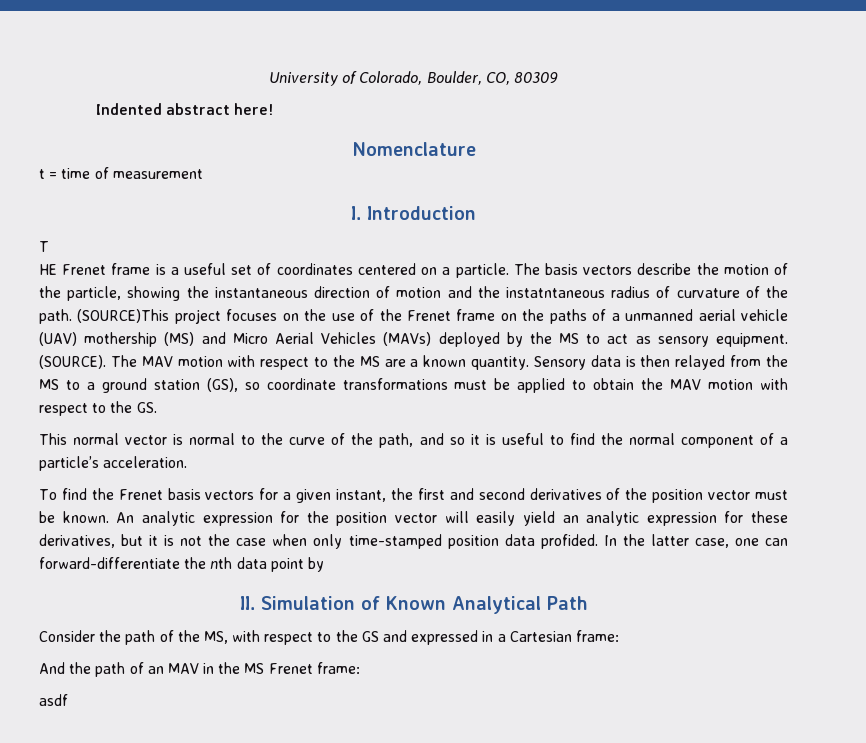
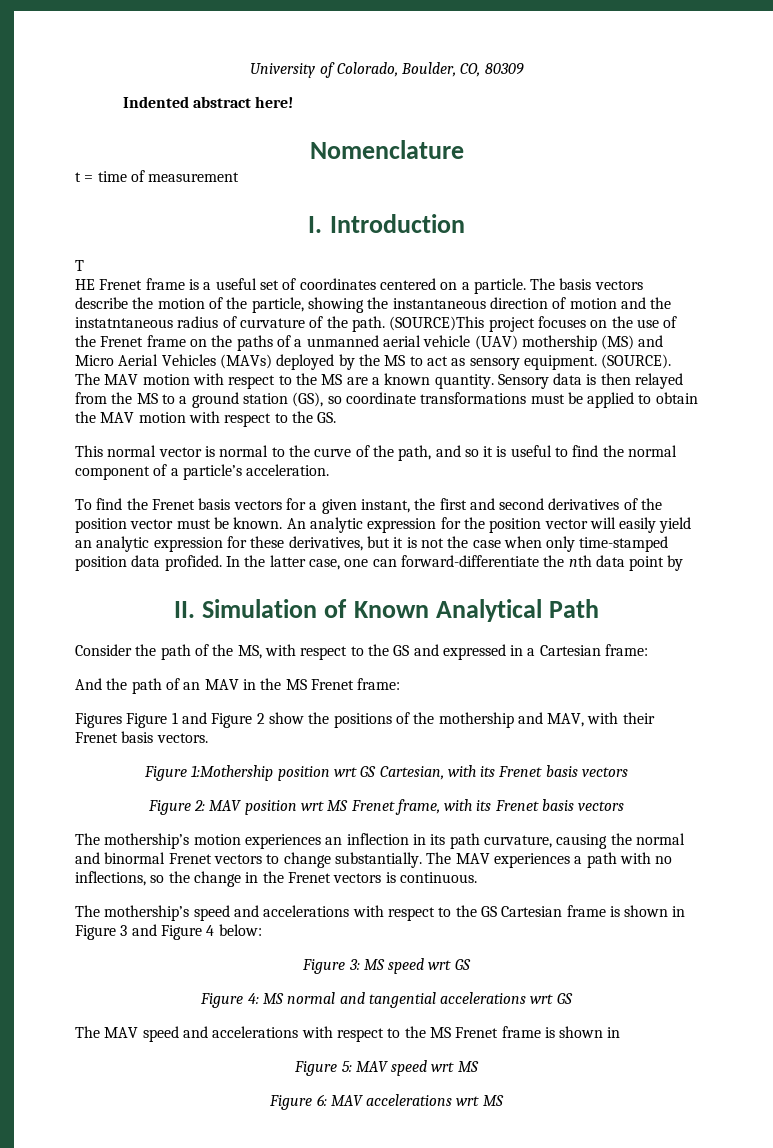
- asdf
+ Figures Figure 1 and Figure 2 show the positions of the mothership and MAV, with their Frenet basis vectors.
+ Figure 1:Mothership position wrt GS Cartesian, with its Frenet basis vectors
+ Figure 2: MAV position wrt MS Frenet frame, with its Frenet basis vectors
+ The mothership’s motion experiences an inflection in its path curvature, causing the normal and binormal Frenet vectors to change substantially. The MAV experiences a path with no inflections, so the change in the Frenet vectors is continuous.
+ The mothership’s speed and accelerations with respect to the GS Cartesian frame is shown in Figure 3 and Figure 4 below:
+ Figure 3: MS speed wrt GS
+ Figure 4: MS normal and tangential accelerations wrt GS
+ The MAV speed and accelerations with respect to the MS Frenet frame is shown in
+ Figure 5: MAV speed wrt MS
+ Figure 6: MAV accelerations wrt MS

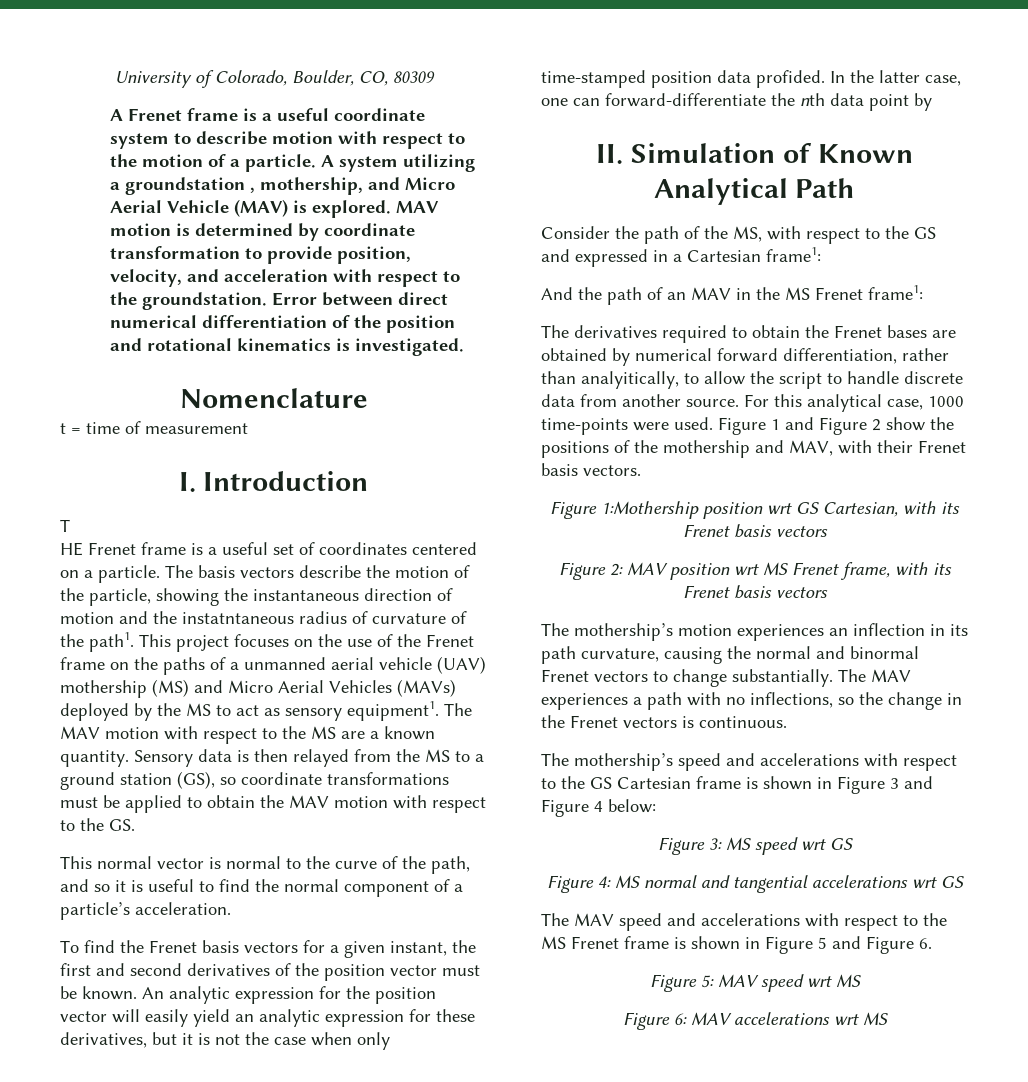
- Indented abstract here!
+ A Frenet frame is a useful coordinate system to describe motion with respect to the motion of a particle. A system utilizing a groundstation , mothership, and Micro Aerial Vehicle (MAV) is explored. MAV motion is determined by coordinate transformation to provide position, velocity, and acceleration with respect to the groundstation. Error between direct numerical differentiation of the position and rotational kinematics is investigated.
- The basis vectors describe the motion of the particle, showing the instantaneous direction of motion and the instatntaneous radius of curvature of the path. (SOURCE)This project focuses on the use of the Frenet frame on the paths of a unmanned aerial vehicle (UAV) mothership (MS) and Micro Aerial Vehicles (MAVs) deployed by the MS to act as sensory equipment. (SOURCE).
+ The basis vectors describe the motion of the particle, showing the instantaneous direction of motion and the instatntaneous radius of curvature of the path1. This project focuses on the use of the Frenet frame on the paths of a unmanned aerial vehicle (UAV) mothership (MS) and Micro Aerial Vehicles (MAVs) deployed by the MS to act as sensory equipment1.
- Consider the path of the MS, with respect to the GS and expressed in a Cartesian frame:
+ Consider the path of the MS, with respect to the GS and expressed in a Cartesian frame1:
- And the path of an MAV in the MS Frenet frame:
- Figures Figure 1 and Figure 2 show the positions of the mothership and MAV, with their Frenet basis vectors.
+ And the path of an MAV in the MS Frenet frame1:
+ The derivatives required to obtain the Frenet bases are obtained by numerical forward differentiation, rather than analyitically, to allow the script to handle discrete data from another source. For this analytical case, 1000 time-points were used. Figure 1 and Figure 2 show the positions of the mothership and MAV, with their Frenet basis vectors.
- The MAV speed and accelerations with respect to the MS Frenet frame is shown in
+ The MAV speed and accelerations with respect to the MS Frenet frame is shown in Figure 5 and Figure 6.

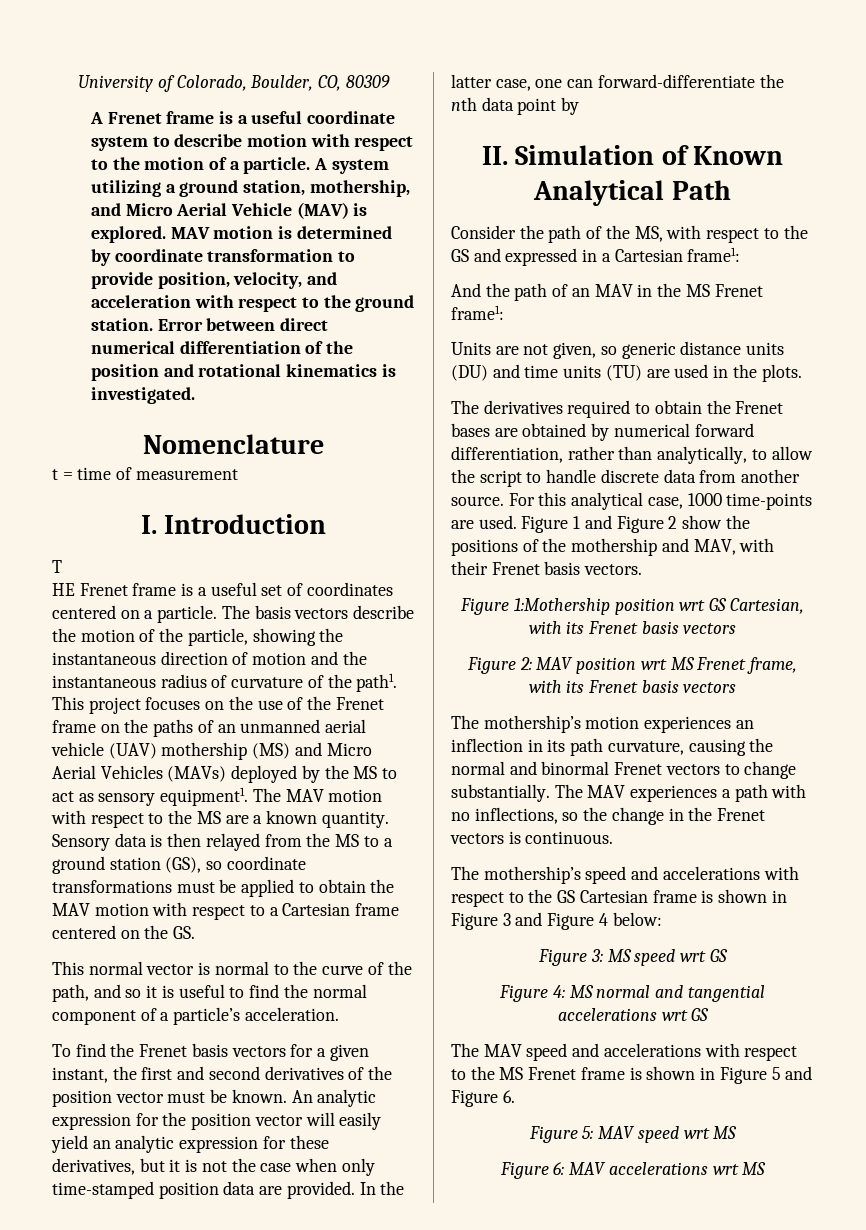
- A system utilizing a groundstation , mothership, and Micro Aerial Vehicle (MAV) is explored.
+ A system utilizing a ground station, mothership, and Micro Aerial Vehicle (MAV) is explored.
- MAV motion is determined by coordinate transformation to provide position, velocity, and acceleration with respect to the groundstation.
+ MAV motion is determined by coordinate transformation to provide position, velocity, and acceleration with respect to the ground station.
- The basis vectors describe the motion of the particle, showing the instantaneous direction of motion and the instatntaneous radius of curvature of the path1.
+ The basis vectors describe the motion of the particle, showing the instantaneous direction of motion and the instantaneous radius of curvature of the path1.
- This project focuses on the use of the Frenet frame on the paths of a unmanned aerial vehicle (UAV) mothership (MS) and Micro Aerial Vehicles (MAVs) deployed by the MS to act as sensory equipment1.
+ This project focuses on the use of the Frenet frame on the paths of an unmanned aerial vehicle (UAV) mothership (MS) and Micro Aerial Vehicles (MAVs) deployed by the MS to act as sensory equipment1.
- Sensory data is then relayed from the MS to a ground station (GS), so coordinate transformations must be applied to obtain the MAV motion with respect to the GS.
+ Sensory data is then relayed from the MS to a ground station (GS), so coordinate transformations must be applied to obtain the MAV motion with respect to a Cartesian frame centered on the GS.
- An analytic expression for the position vector will easily yield an analytic expression for these derivatives, but it is not the case when only time-stamped position data profided.
+ An analytic expression for the position vector will easily yield an analytic expression for these derivatives, but it is not the case when only time-stamped position data are provided.
+ Units are not given, so generic distance units (DU) and time units (TU) are used in the plots.
- The derivatives required to obtain the Frenet bases are obtained by numerical forward differentiation, rather than analyitically, to allow the script to handle discrete data from another source.
+ The derivatives required to obtain the Frenet bases are obtained by numerical forward differentiation, rather than analytically, to allow the script to handle discrete data from another source.
- For this analytical case, 1000 time-points were used.
+ For this analytical case, 1000 time-points are used.

